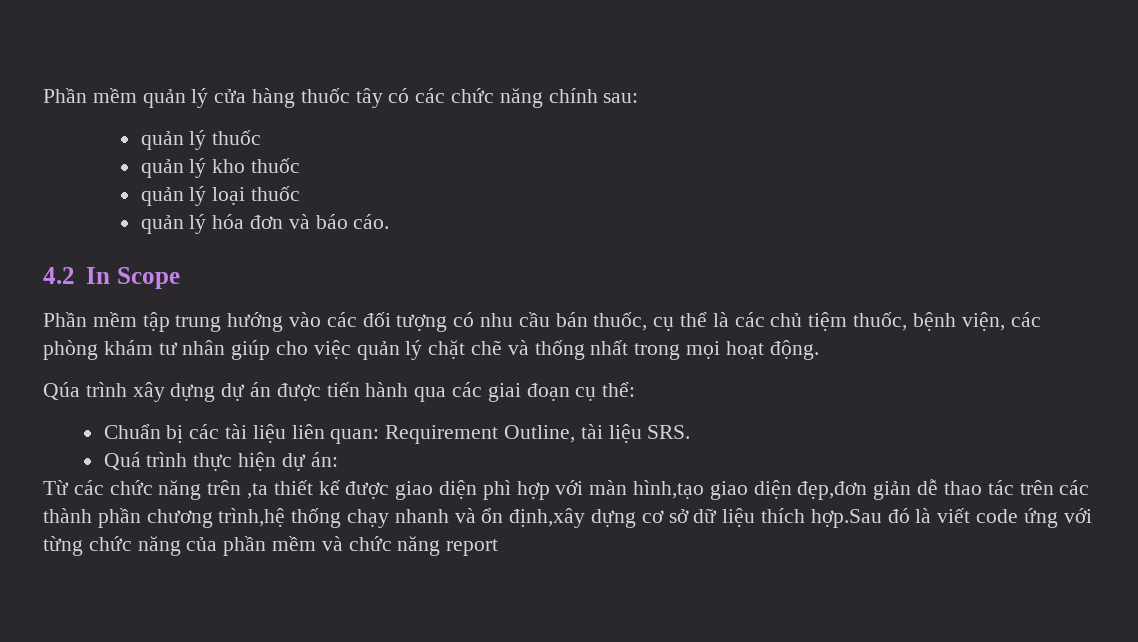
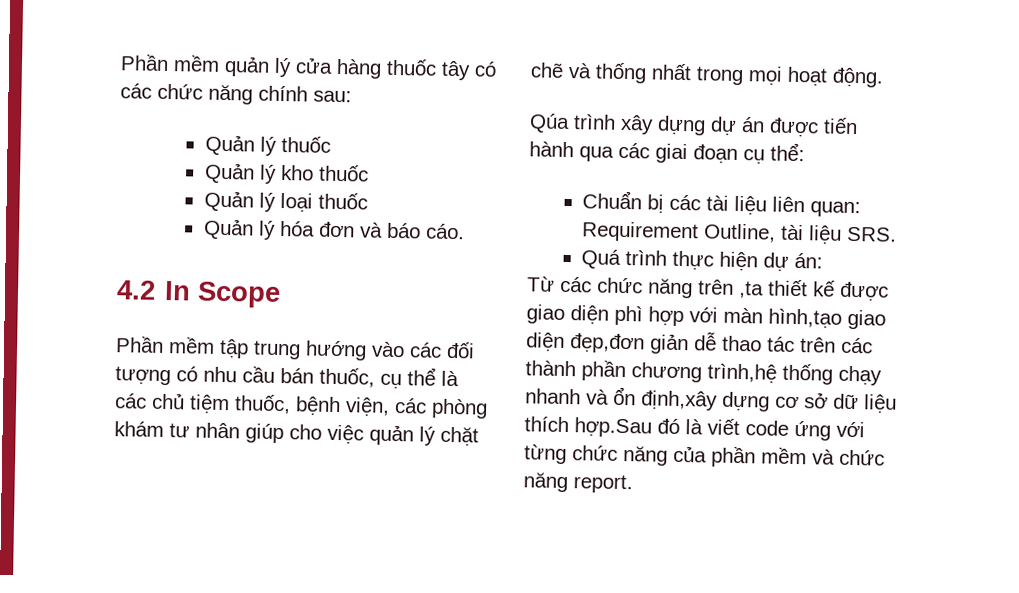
- quản lý thuốc
+ Quản lý thuốc
- quản lý kho thuốc
+ Quản lý kho thuốc
- quản lý loại thuốc
+ Quản lý loại thuốc
- quản lý hóa đơn và báo cáo.
+ Quản lý hóa đơn và báo cáo.
- Từ các chức năng trên ,ta thiết kế được giao diện phì hợp với màn hình,tạo giao diện đẹp,đơn giản dễ thao tác trên các thành phần chương trình,hệ thống chạy nhanh và ổn định,xây dựng cơ sở dữ liệu thích hợp.Sau đó là viết code ứng với từng chức năng của phần mềm và chức năng report
+ Từ các chức năng trên ,ta thiết kế được giao diện phì hợp với màn hình,tạo giao diện đẹp,đơn giản dễ thao tác trên các thành phần chương trình,hệ thống chạy nhanh và ổn định,xây dựng cơ sở dữ liệu thích hợp.Sau đó là viết code ứng với từng chức năng của phần mềm và chức năng report.

